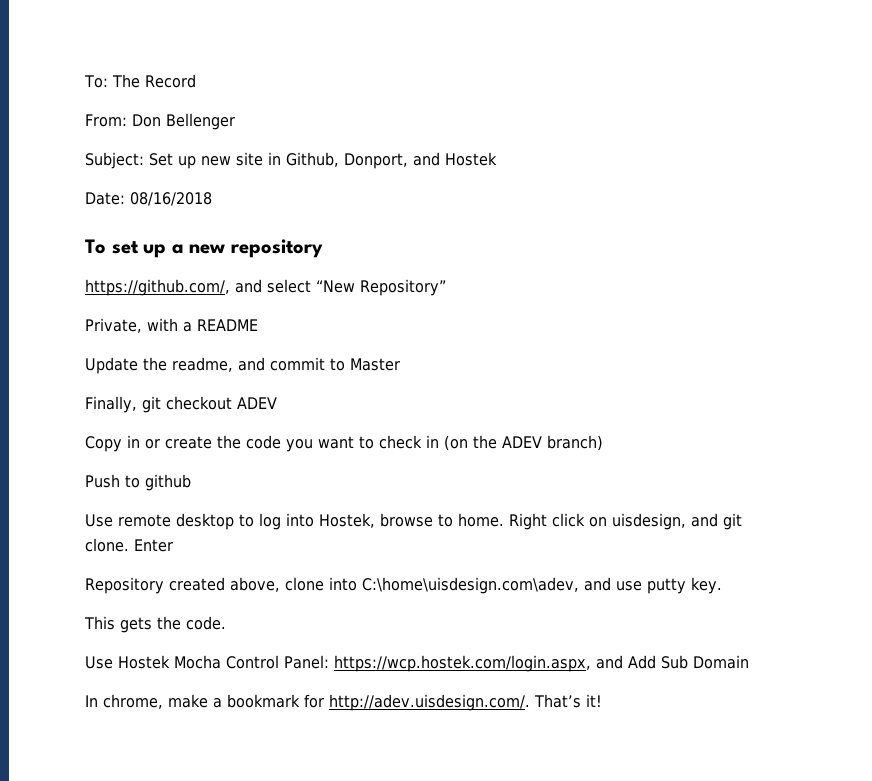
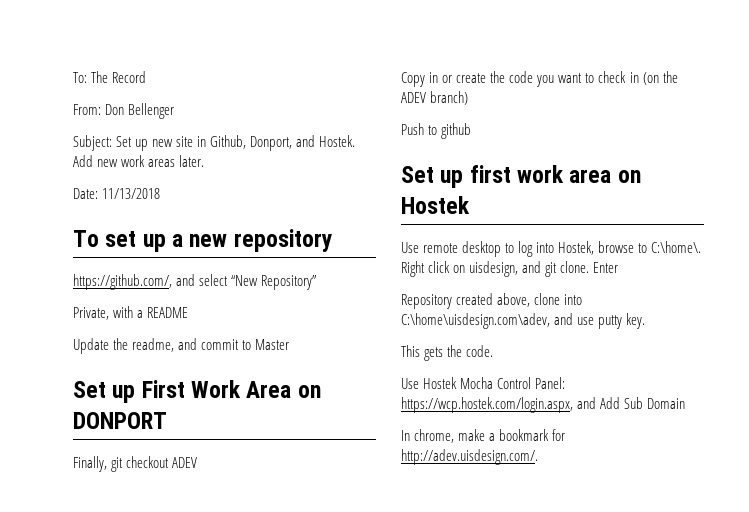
- Subject: Set up new site in Github, Donport, and Hostek
+ Subject: Set up new site in Github, Donport, and Hostek. Add new work areas later.
- Date: 08/16/2018
+ Date: 11/13/2018
+ Set up First Work Area on DONPORT
+ Set up first work area on Hostek
- Use remote desktop to log into Hostek, browse to home.
+ Use remote desktop to log into Hostek, browse to C:\home\.
- In chrome, make a bookmark for http://adev.uisdesign.com/. That’s it!
+ In chrome, make a bookmark for http://adev.uisdesign.com/.

